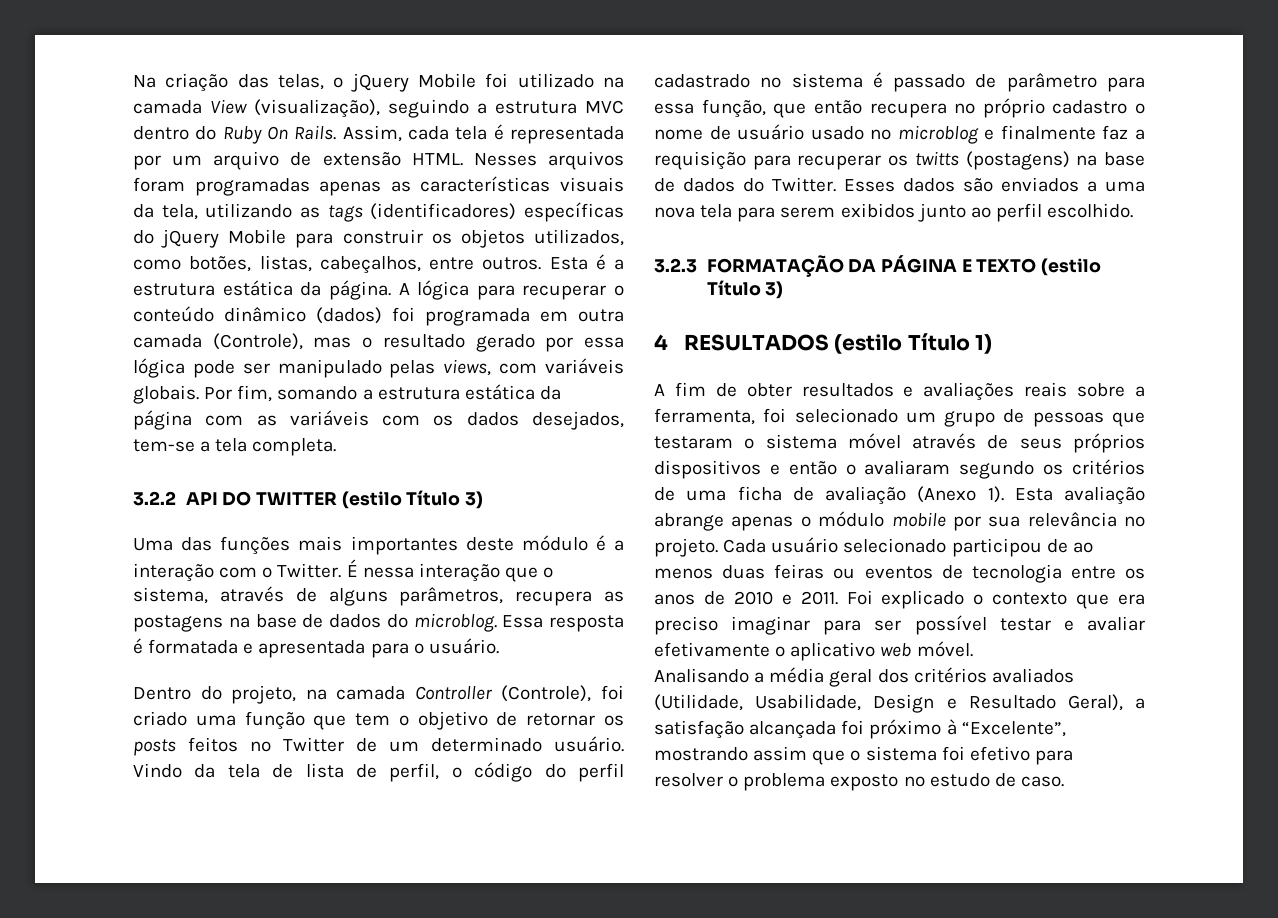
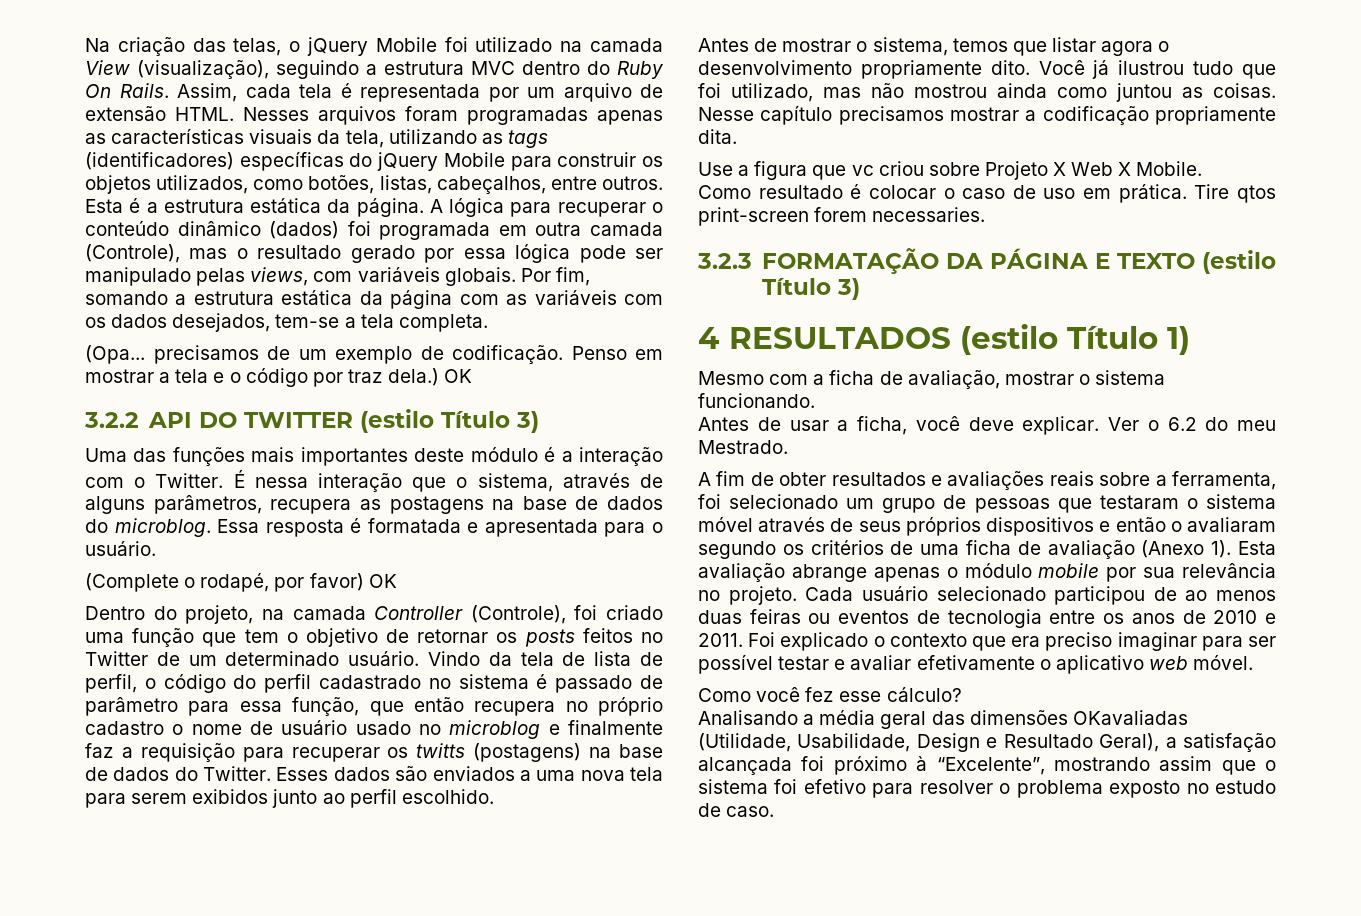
+ (Opa... precisamos de um exemplo de codificação. Penso em mostrar a tela e o código por traz dela.) OK
+ (Complete o rodapé, por favor) OK
+ Antes de mostrar o sistema, temos que listar agora o desenvolvimento propriamente dito. Você já ilustrou tudo que foi utilizado, mas não mostrou ainda como juntou as coisas. Nesse capítulo precisamos mostrar a codificação propriamente dita.
+ Use a figura que vc criou sobre Projeto X Web X Mobile.
+ Como resultado é colocar o caso de uso em prática. Tire qtos print-screen forem necessaries.
+ Mesmo com a ficha de avaliação, mostrar o sistema funcionando.
+ Antes de usar a ficha, você deve explicar. Ver o 6.2 do meu Mestrado.
+ Como você fez esse cálculo?
- Analisando a média geral dos critérios avaliados (Utilidade, Usabilidade, Design e Resultado Geral), a satisfação alcançada foi próximo à “Excelente”, mostrando assim que o sistema foi efetivo para resolver o problema exposto no estudo de caso.
+ Analisando a média geral das dimensões OKavaliadas (Utilidade, Usabilidade, Design e Resultado Geral), a satisfação alcançada foi próximo à “Excelente”, mostrando assim que o sistema foi efetivo para resolver o problema exposto no estudo de caso.

